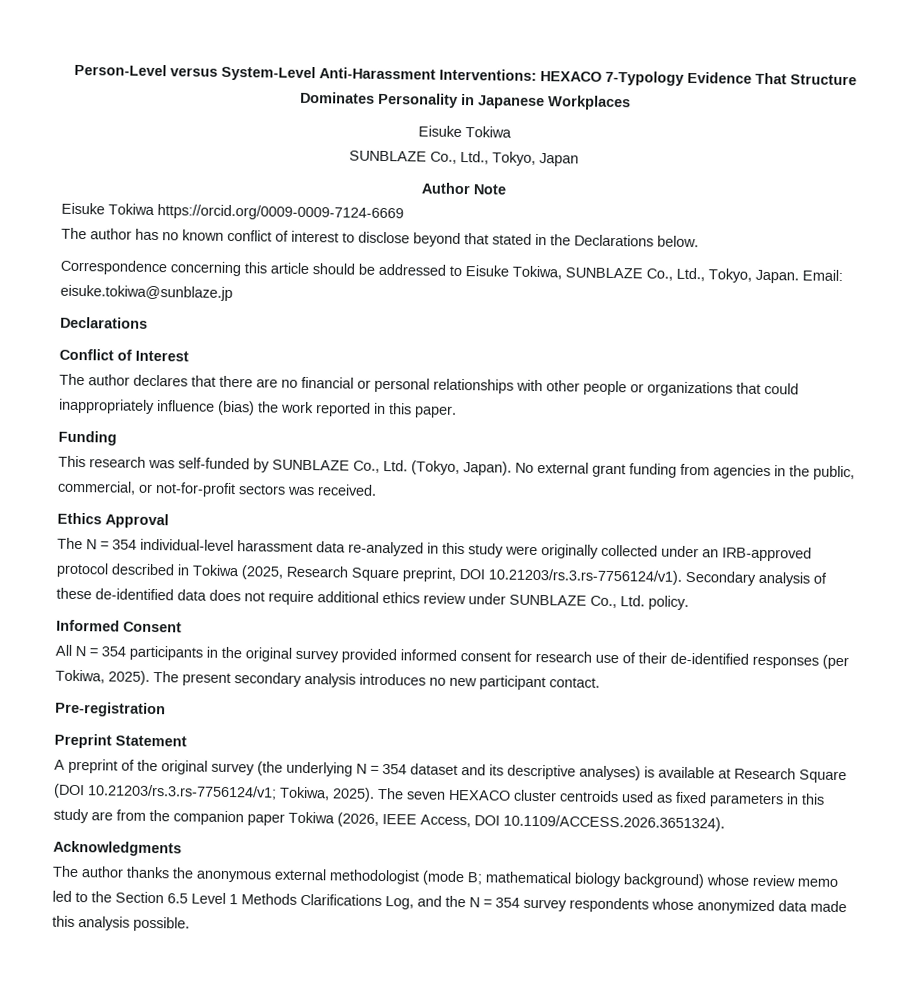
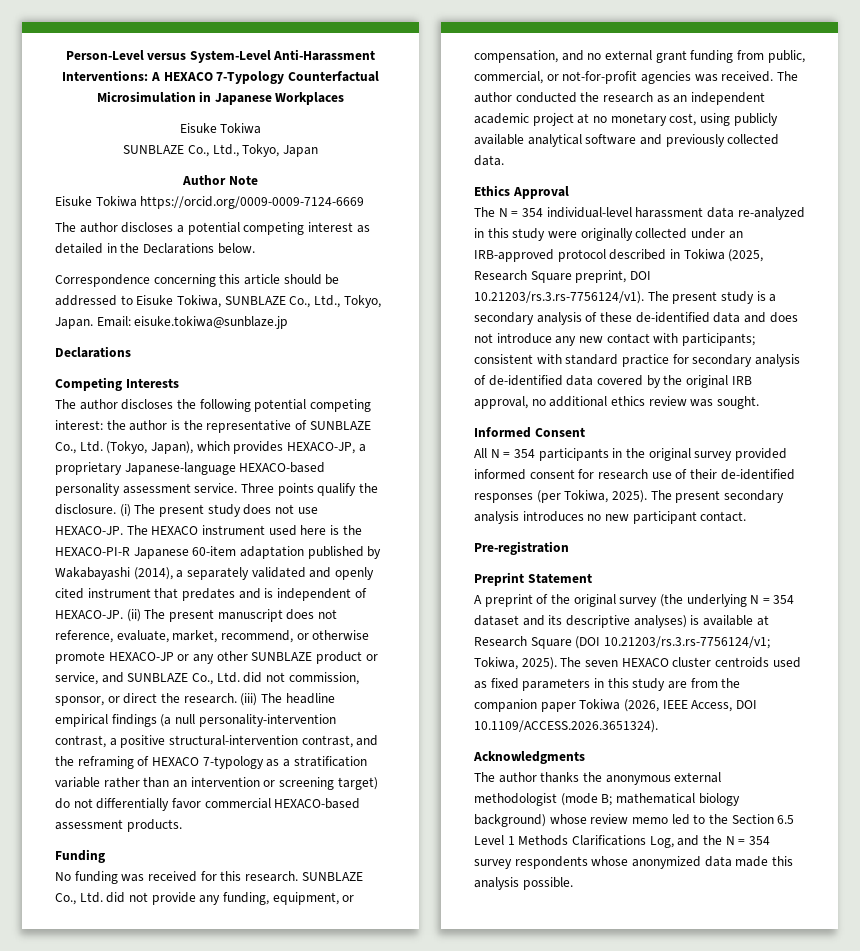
- Person-Level versus System-Level Anti-Harassment Interventions: HEXACO 7-Typology Evidence That Structure Dominates Personality in Japanese Workplaces
+ Person-Level versus System-Level Anti-Harassment Interventions: A HEXACO 7-Typology Counterfactual Microsimulation in Japanese Workplaces
- The author has no known conflict of interest to disclose beyond that stated in the Declarations below.
+ The author discloses a potential competing interest as detailed in the Declarations below.
- Conflict of Interest
- The author declares that there are no financial or personal relationships with other people or organizations that could inappropriately influence (bias) the work reported in this paper.
+ Competing Interests
+ The author discloses the following potential competing interest: the author is the representative of SUNBLAZE Co., Ltd. (Tokyo, Japan), which provides HEXACO-JP, a proprietary Japanese-language HEXACO-based personality assessment service. Three points qualify the disclosure. (i) The present study does not use HEXACO-JP. The HEXACO instrument used here is the HEXACO-PI-R Japanese 60-item adaptation published by Wakabayashi (2014), a separately validated and openly cited instrument that predates and is independent of HEXACO-JP. (ii) The present manuscript does not reference, evaluate, market, recommend, or otherwise promote HEXACO-JP or any other SUNBLAZE product or service, and SUNBLAZE Co., Ltd. did not commission, sponsor, or direct the research. (iii) The headline empirical findings (a null personality-intervention contrast, a positive structural-intervention contrast, and the reframing of HEXACO 7-typology as a stratification variable rather than an intervention or screening target) do not differentially favor commercial HEXACO-based assessment products.
  Funding
- This research was self-funded by SUNBLAZE Co., Ltd. (Tokyo, Japan). No external grant funding from agencies in the public, commercial, or not-for-profit sectors was received.
+ No funding was received for this research. SUNBLAZE Co., Ltd. did not provide any funding, equipment, or compensation, and no external grant funding from public, commercial, or not-for-profit agencies was received. The author conducted the research as an independent academic project at no monetary cost, using publicly available analytical software and previously collected data.
- The N = 354 individual-level harassment data re-analyzed in this study were originally collected under an IRB-approved protocol described in Tokiwa (2025, Research Square preprint, DOI 10.21203/rs.3.rs-7756124/v1). Secondary analysis of these de-identified data does not require additional ethics review under SUNBLAZE Co., Ltd. policy.
+ The N = 354 individual-level harassment data re-analyzed in this study were originally collected under an IRB-approved protocol described in Tokiwa (2025, Research Square preprint, DOI 10.21203/rs.3.rs-7756124/v1). The present study is a secondary analysis of these de-identified data and does not introduce any new contact with participants; consistent with standard practice for secondary analysis of de-identified data covered by the original IRB approval, no additional ethics review was sought.

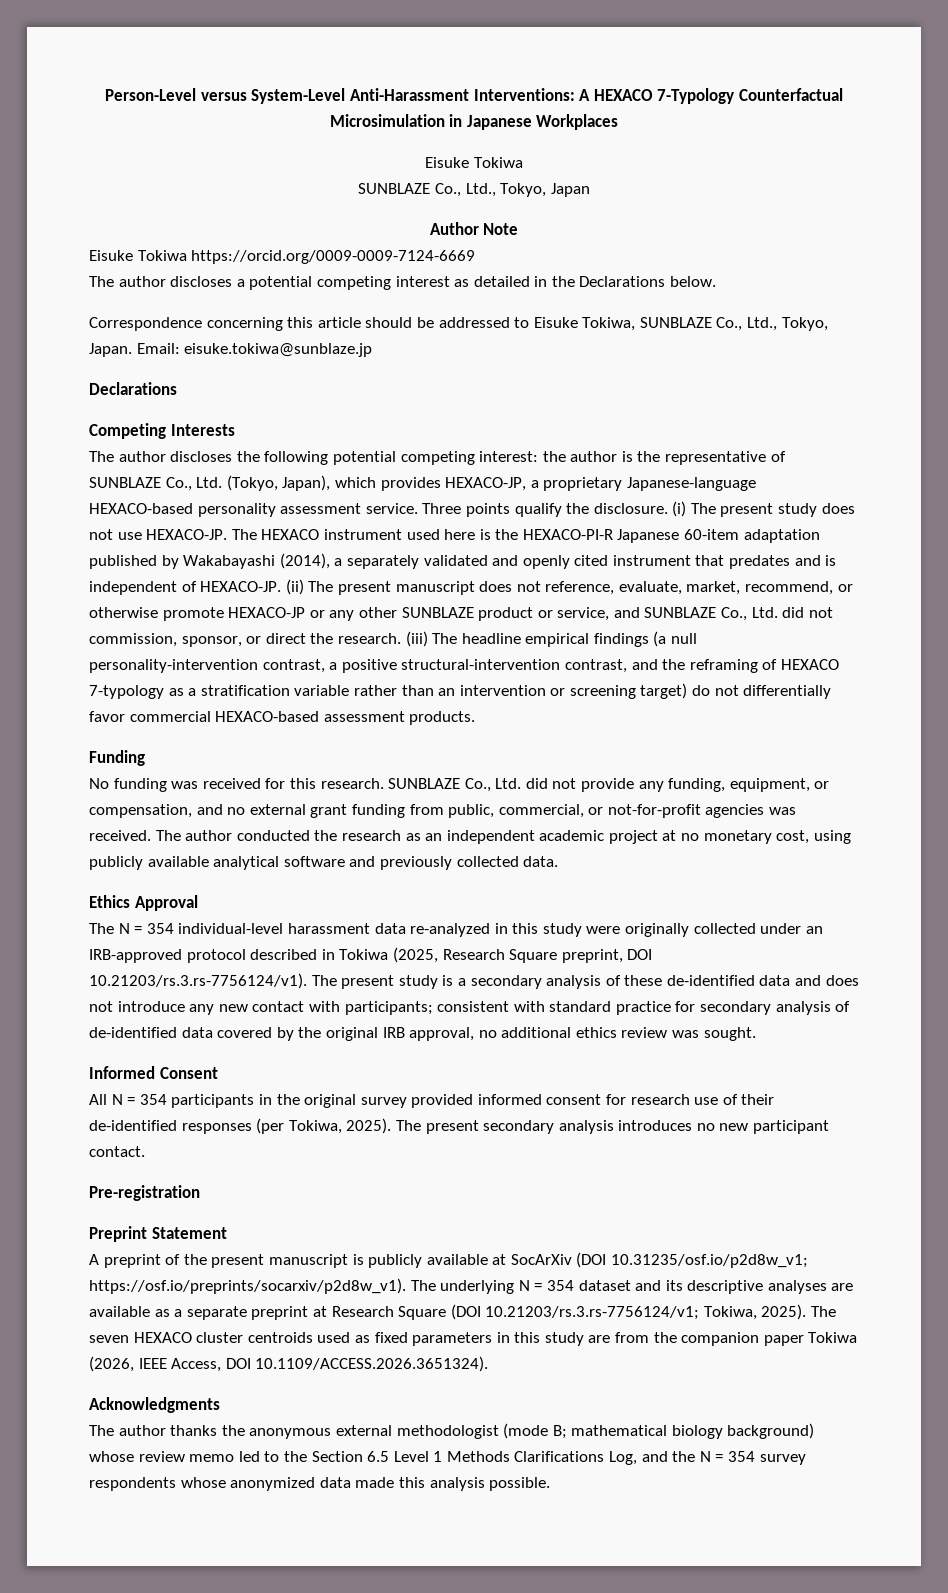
- A preprint of the original survey (the underlying N = 354 dataset and its descriptive analyses) is available at Research Square (DOI 10.21203/rs.3.rs-7756124/v1; Tokiwa, 2025).
+ A preprint of the present manuscript is publicly available at SocArXiv (DOI 10.31235/osf.io/p2d8w_v1; https://osf.io/preprints/socarxiv/p2d8w_v1). The underlying N = 354 dataset and its descriptive analyses are available as a separate preprint at Research Square (DOI 10.21203/rs.3.rs-7756124/v1; Tokiwa, 2025).

